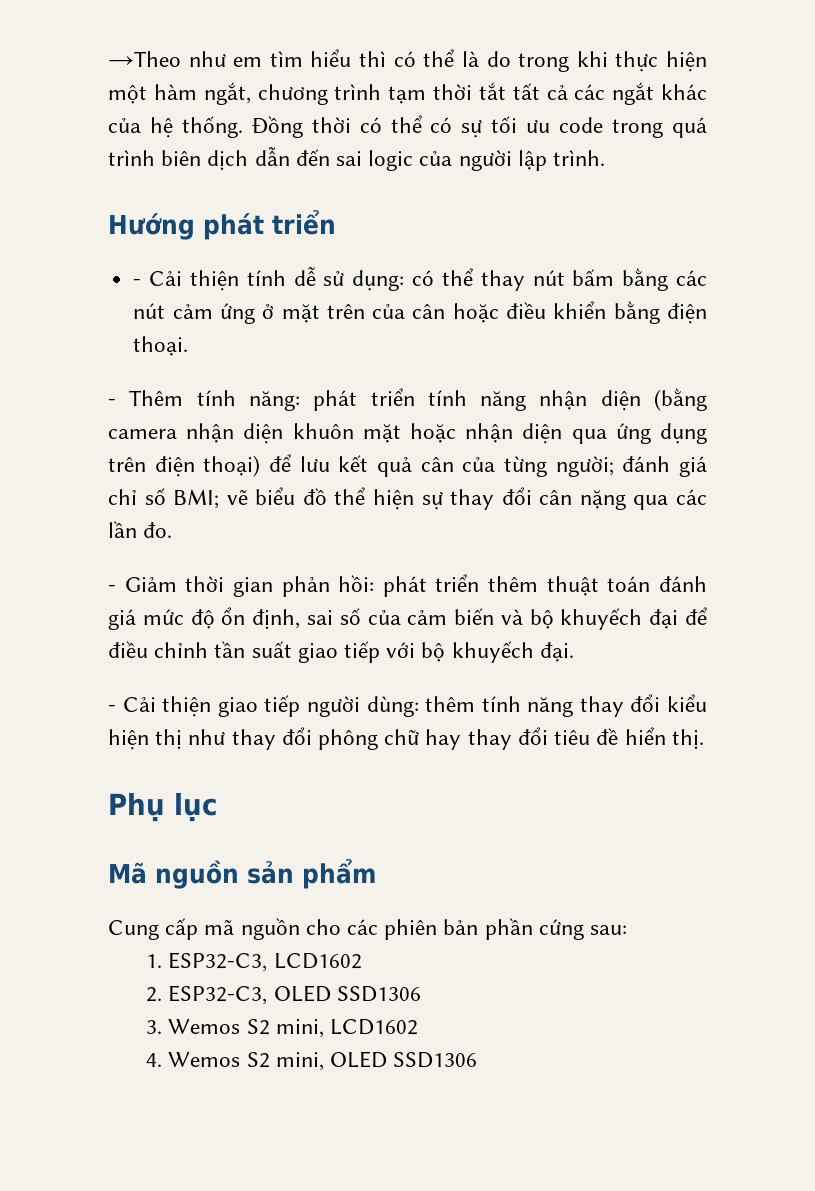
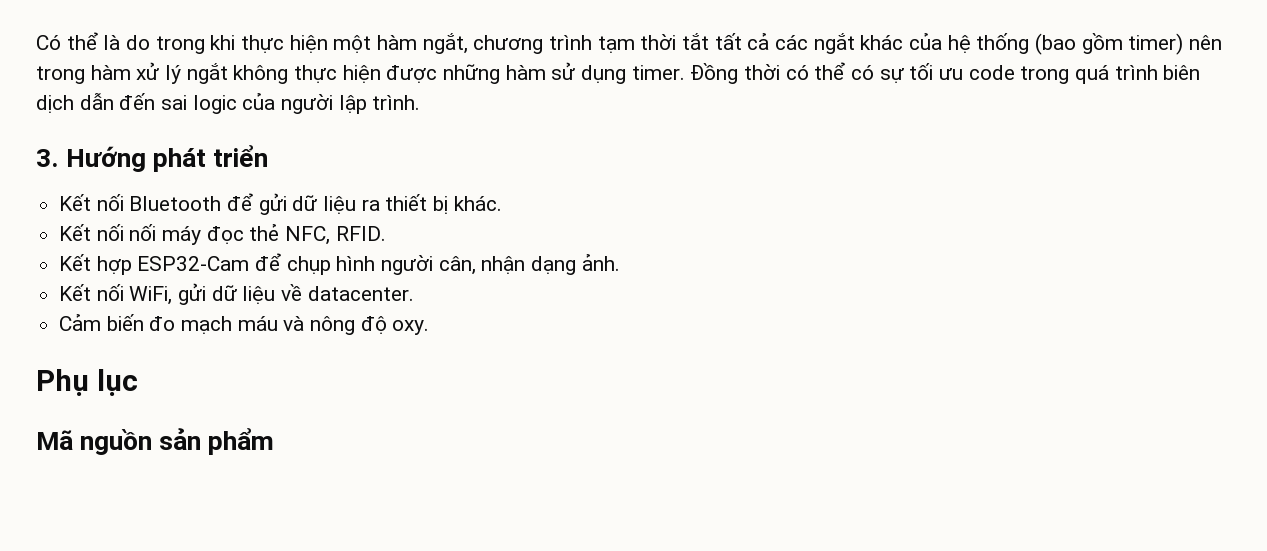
- →Theo như em tìm hiểu thì có thể là do trong khi thực hiện một hàm ngắt, chương trình tạm thời tắt tất cả các ngắt khác của hệ thống.
+ Có thể là do trong khi thực hiện một hàm ngắt, chương trình tạm thời tắt tất cả các ngắt khác của hệ thống (bao gồm timer) nên trong hàm xử lý ngắt không thực hiện được những hàm sử dụng timer.
- Hướng phát triển
+ 3. Hướng phát triển
- - Cải thiện tính dễ sử dụng: có thể thay nút bấm bằng các nút cảm ứng ở mặt trên của cân hoặc điều khiển bằng điện thoại.
- - Thêm tính năng: phát triển tính năng nhận diện (bằng camera nhận diện khuôn mặt hoặc nhận diện qua ứng dụng trên điện thoại) để lưu kết quả cân của từng người; đánh giá chỉ số BMI; vẽ biểu đồ thể hiện sự thay đổi cân nặng qua các lần đo.
- - Giảm thời gian phản hồi: phát triển thêm thuật toán đánh giá mức độ ổn định, sai số của cảm biến và bộ khuyếch đại để điều chỉnh tần suất giao tiếp với bộ khuyếch đại.
- - Cải thiện giao tiếp người dùng: thêm tính năng thay đổi kiểu hiện thị như thay đổi phông chữ hay thay đổi tiêu đề hiển thị.
+ Kết nối Bluetooth để gửi dữ liệu ra thiết bị khác.
+ Kết nối nối máy đọc thẻ NFC, RFID.
+ Kết hợp ESP32-Cam để chụp hình người cân, nhận dạng ảnh.
+ Kết nối WiFi, gửi dữ liệu về datacenter.
+ Cảm biến đo mạch máu và nông độ oxy.
- Cung cấp mã nguồn cho các phiên bản phần cứng sau:
- 1. ESP32-C3, LCD1602
- 2. ESP32-C3, OLED SSD1306
- 3. Wemos S2 mini, LCD1602
- 4. Wemos S2 mini, OLED SSD1306

